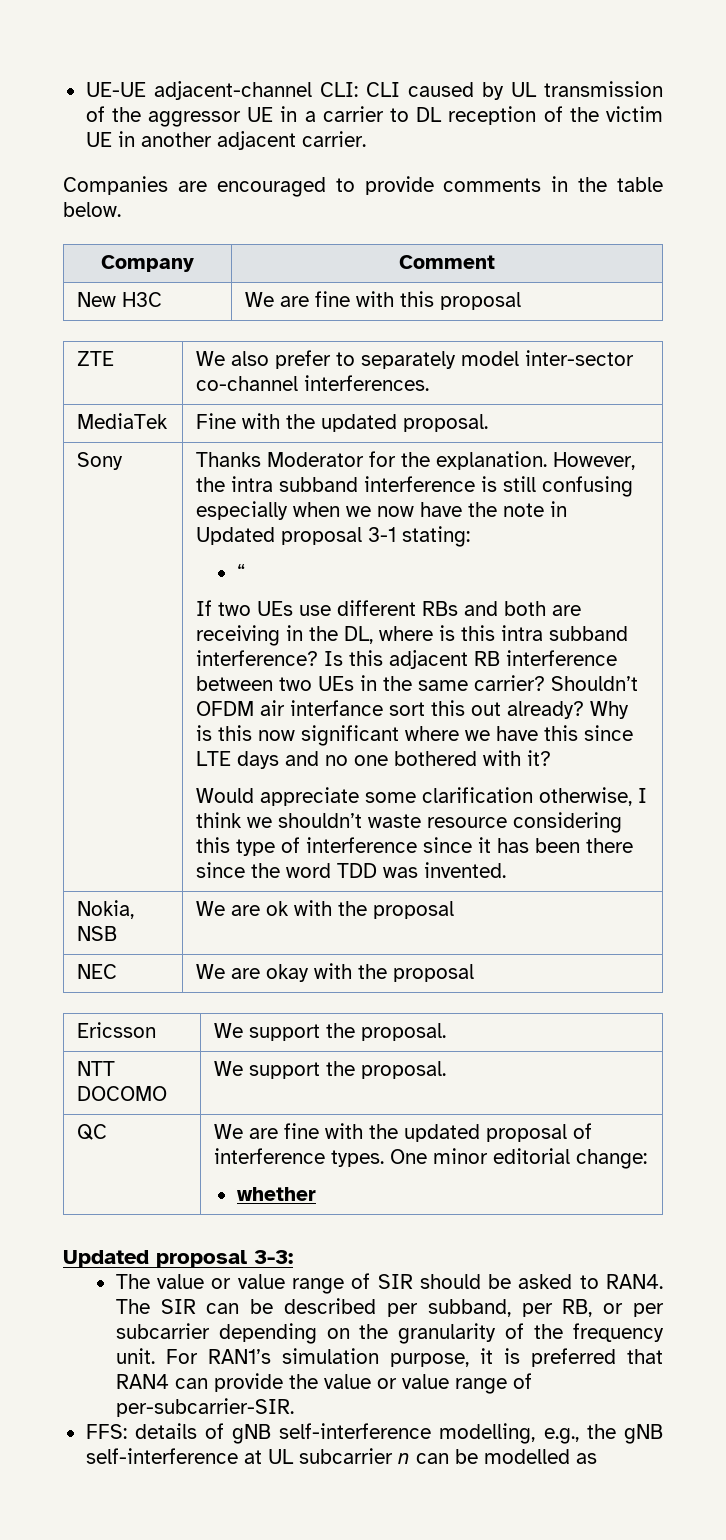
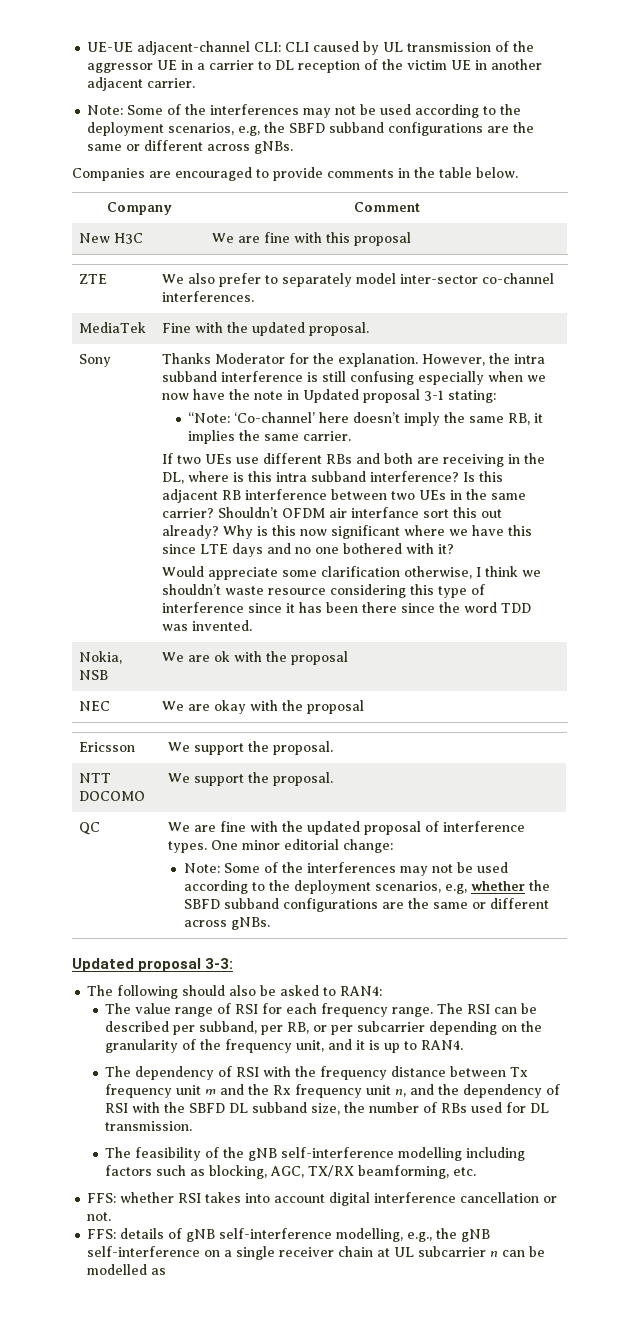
+ Note: Some of the interferences may not be used according to the deployment scenarios, e.g, the SBFD subband configurations are the same or different across gNBs.
- “
+ “Note: ‘Co-channel’ here doesn’t imply the same RB, it implies the same carrier.
- whether
+ Note: Some of the interferences may not be used according to the deployment scenarios, e.g, whether the SBFD subband configurations are the same or different across gNBs.
  Updated proposal 3-3:
- The value or value range of SIR should be asked to RAN4. The SIR can be described per subband, per RB, or per subcarrier depending on the granularity of the frequency unit. For RAN1’s simulation purpose, it is preferred that RAN4 can provide the value or value range of per-subcarrier-SIR.
+ The following should also be asked to RAN4:
+ The value range of RSI for each frequency range. The RSI can be described per subband, per RB, or per subcarrier depending on the granularity of the frequency unit, and it is up to RAN4.
+ The dependency of RSI with the frequency distance between Tx frequency unit m and the Rx frequency unit n, and the dependency of RSI with the SBFD DL subband size, the number of RBs used for DL transmission.
+ The feasibility of the gNB self-interference modelling including factors such as blocking, AGC, TX/RX beamforming, etc.
+ FFS: whether RSI takes into account digital interference cancellation or not.
- FFS: details of gNB self-interference modelling, e.g., the gNB self-interference at UL subcarrier n can be modelled as
+ FFS: details of gNB self-interference modelling, e.g., the gNB self-interference on a single receiver chain at UL subcarrier n can be modelled as

